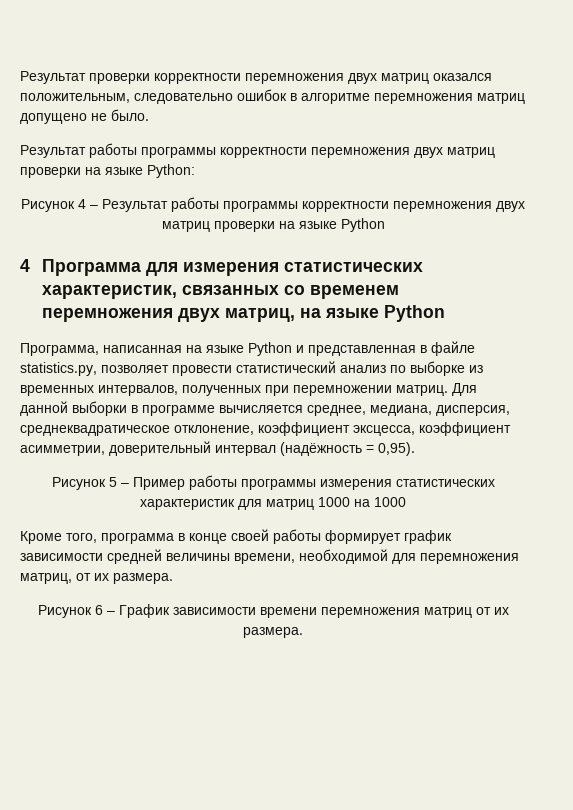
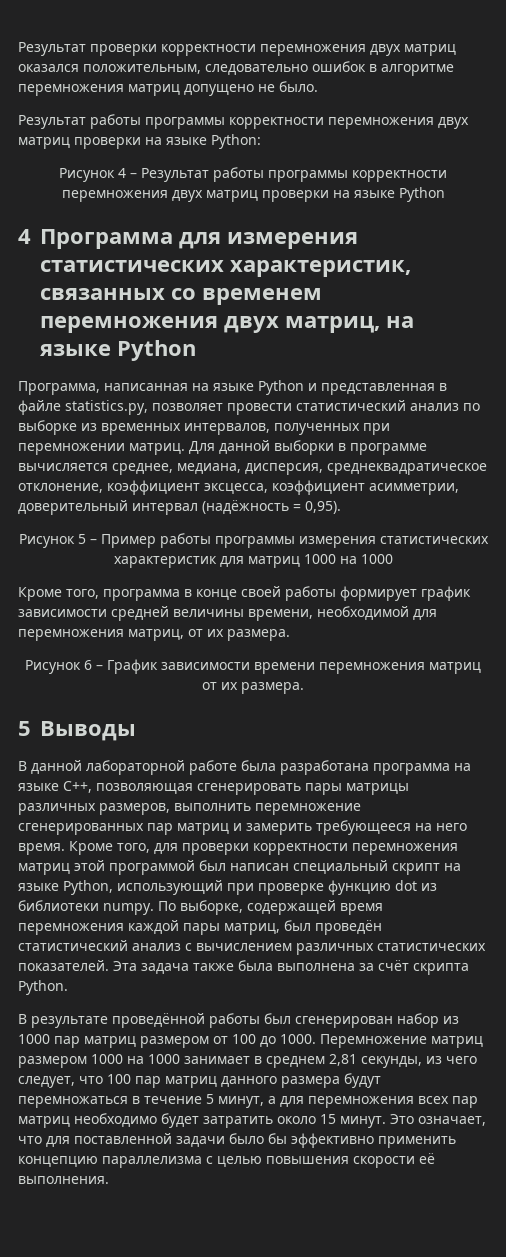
+ 5 Выводы
+ В данной лабораторной работе была разработана программа на языке C++, позволяющая сгенерировать пары матрицы различных размеров, выполнить перемножение сгенерированных пар матриц и замерить требующееся на него время. Кроме того, для проверки корректности перемножения матриц этой программой был написан специальный скрипт на языке Python, использующий при проверке функцию dot из библиотеки numpy. По выборке, содержащей время перемножения каждой пары матриц, был проведён статистический анализ c вычислением различных статистических показателей. Эта задача также была выполнена за счёт скрипта Python.
+ В результате проведённой работы был сгенерирован набор из 1000 пар матриц размером от 100 до 1000. Перемножение матриц размером 1000 на 1000 занимает в среднем 2,81 секунды, из чего следует, что 100 пар матриц данного размера будут перемножаться в течение 5 минут, а для перемножения всех пар матриц необходимо будет затратить около 15 минут. Это означает, что для поставленной задачи было бы эффективно применить концепцию параллелизма с целью повышения скорости её выполнения.

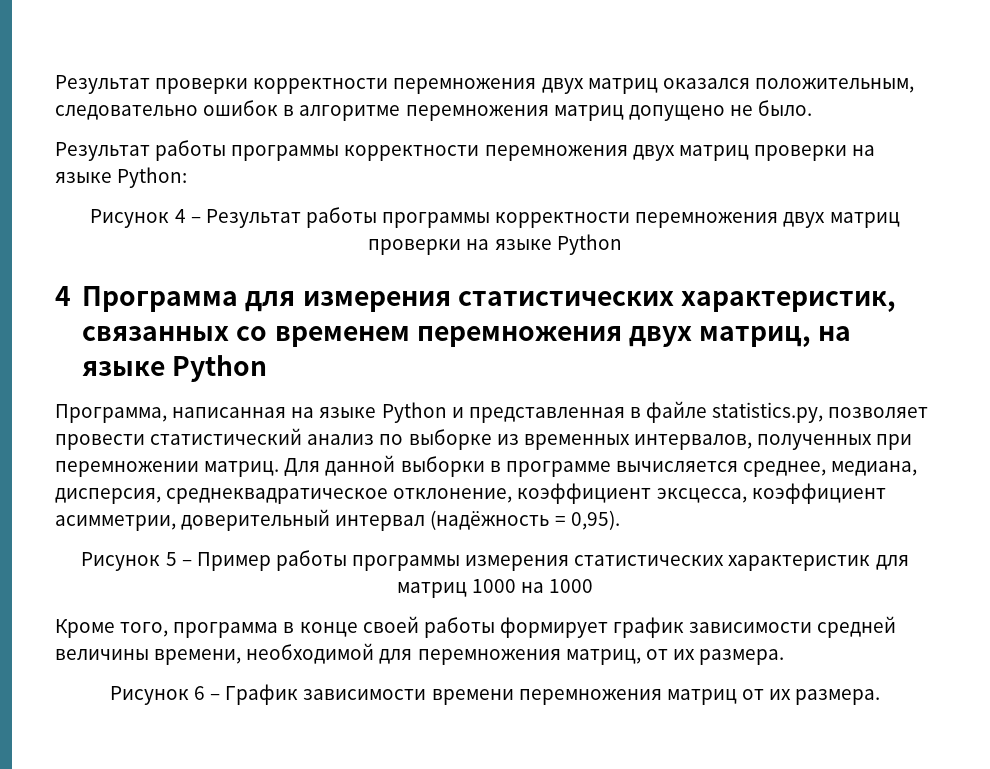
- 5 Выводы
- В данной лабораторной работе была разработана программа на языке C++, позволяющая сгенерировать пары матрицы различных размеров, выполнить перемножение сгенерированных пар матриц и замерить требующееся на него время. Кроме того, для проверки корректности перемножения матриц этой программой был написан специальный скрипт на языке Python, использующий при проверке функцию dot из библиотеки numpy. По выборке, содержащей время перемножения каждой пары матриц, был проведён статистический анализ c вычислением различных статистических показателей. Эта задача также была выполнена за счёт скрипта Python.
- В результате проведённой работы был сгенерирован набор из 1000 пар матриц размером от 100 до 1000. Перемножение матриц размером 1000 на 1000 занимает в среднем 2,81 секунды, из чего следует, что 100 пар матриц данного размера будут перемножаться в течение 5 минут, а для перемножения всех пар матриц необходимо будет затратить около 15 минут. Это означает, что для поставленной задачи было бы эффективно применить концепцию параллелизма с целью повышения скорости её выполнения.

